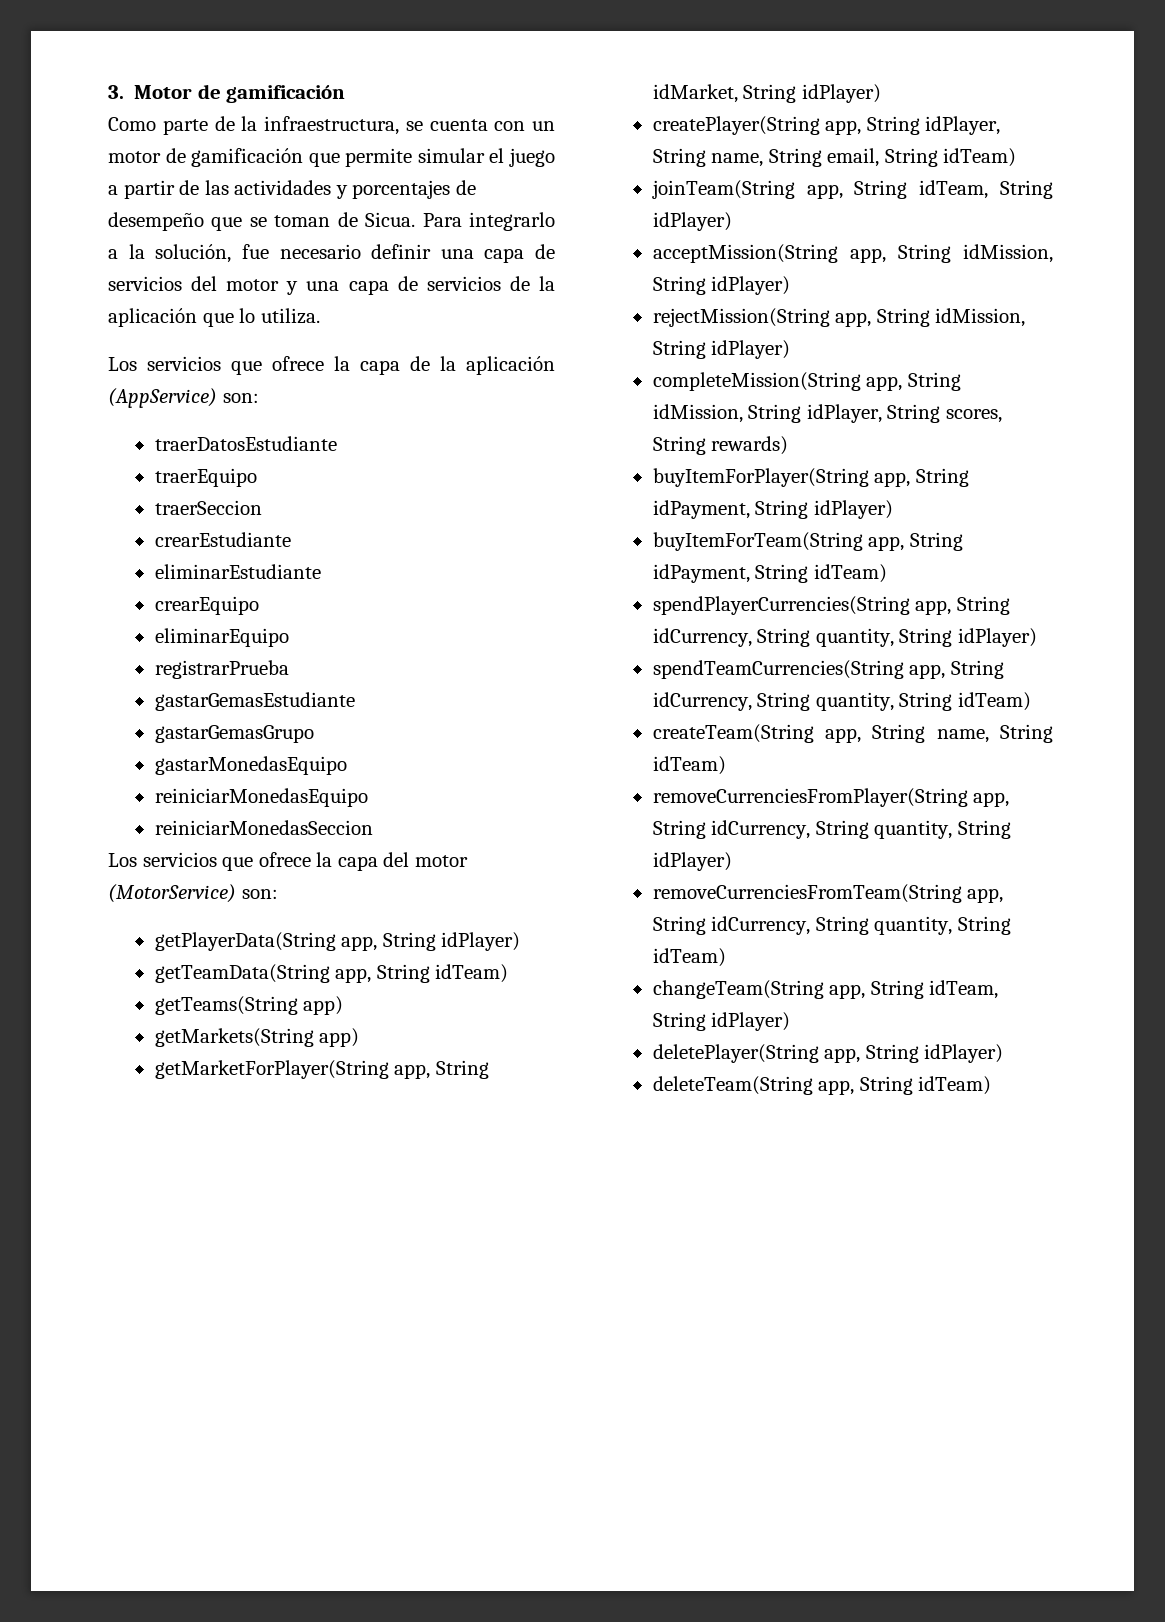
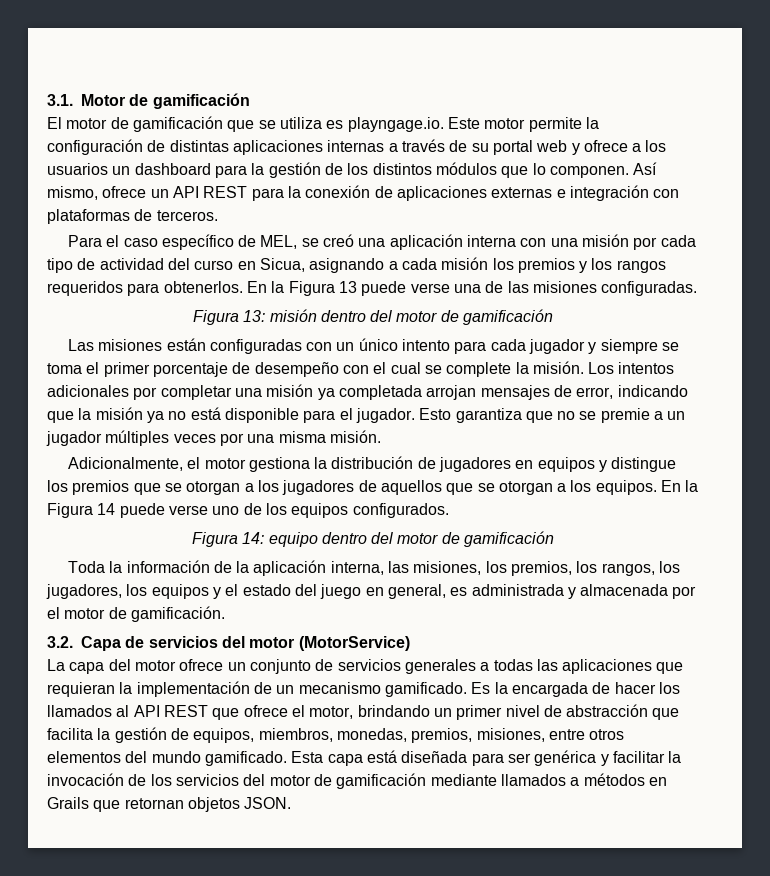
- 3. Motor de gamificación
+ 3.1. Motor de gamificación
- Como parte de la infraestructura, se cuenta con un motor de gamificación que permite simular el juego a partir de las actividades y porcentajes de desempeño que se toman de Sicua. Para integrarlo a la solución, fue necesario definir una capa de servicios del motor y una capa de servicios de la aplicación que lo utiliza.
- Los servicios que ofrece la capa de la aplicación (AppService) son:
- traerDatosEstudiante
- traerEquipo
- traerSeccion
- crearEstudiante
- eliminarEstudiante
- crearEquipo
- eliminarEquipo
- registrarPrueba
- gastarGemasEstudiante
- gastarGemasGrupo
- gastarMonedasEquipo
- reiniciarMonedasEquipo
- reiniciarMonedasSeccion
- Los servicios que ofrece la capa del motor (MotorService) son:
- getPlayerData(String app, String idPlayer)
- getTeamData(String app, String idTeam)
- getTeams(String app)
- getMarkets(String app)
- getMarketForPlayer(String app, String idMarket, String idPlayer)
- createPlayer(String app, String idPlayer, String name, String email, String idTeam)
- joinTeam(String app, String idTeam, String idPlayer)
- acceptMission(String app, String idMission, String idPlayer)
- rejectMission(String app, String idMission, String idPlayer)
- completeMission(String app, String idMission, String idPlayer, String scores, String rewards)
- buyItemForPlayer(String app, String idPayment, String idPlayer)
- buyItemForTeam(String app, String idPayment, String idTeam)
- spendPlayerCurrencies(String app, String idCurrency, String quantity, String idPlayer)
- spendTeamCurrencies(String app, String idCurrency, String quantity, String idTeam)
- createTeam(String app, String name, String idTeam)
- removeCurrenciesFromPlayer(String app, String idCurrency, String quantity, String idPlayer)
- removeCurrenciesFromTeam(String app, String idCurrency, String quantity, String idTeam)
- changeTeam(String app, String idTeam, String idPlayer)
- deletePlayer(String app, String idPlayer)
- deleteTeam(String app, String idTeam)
+ El motor de gamificación que se utiliza es playngage.io. Este motor permite la configuración de distintas aplicaciones internas a través de su portal web y ofrece a los usuarios un dashboard para la gestión de los distintos módulos que lo componen. Así mismo, ofrece un API REST para la conexión de aplicaciones externas e integración con plataformas de terceros.
+ Para el caso específico de MEL, se creó una aplicación interna con una misión por cada tipo de actividad del curso en Sicua, asignando a cada misión los premios y los rangos requeridos para obtenerlos. En la Figura 13 puede verse una de las misiones configuradas.
+ Figura 13: misión dentro del motor de gamificación
+ Las misiones están configuradas con un único intento para cada jugador y siempre se toma el primer porcentaje de desempeño con el cual se complete la misión. Los intentos adicionales por completar una misión ya completada arrojan mensajes de error, indicando que la misión ya no está disponible para el jugador. Esto garantiza que no se premie a un jugador múltiples veces por una misma misión.
+ Adicionalmente, el motor gestiona la distribución de jugadores en equipos y distingue los premios que se otorgan a los jugadores de aquellos que se otorgan a los equipos. En la Figura 14 puede verse uno de los equipos configurados.
+ Figura 14: equipo dentro del motor de gamificación
+ Toda la información de la aplicación interna, las misiones, los premios, los rangos, los jugadores, los equipos y el estado del juego en general, es administrada y almacenada por el motor de gamificación.
+ 3.2. Capa de servicios del motor (MotorService)
+ La capa del motor ofrece un conjunto de servicios generales a todas las aplicaciones que requieran la implementación de un mecanismo gamificado. Es la encargada de hacer los llamados al API REST que ofrece el motor, brindando un primer nivel de abstracción que facilita la gestión de equipos, miembros, monedas, premios, misiones, entre otros elementos del mundo gamificado. Esta capa está diseñada para ser genérica y facilitar la invocación de los servicios del motor de gamificación mediante llamados a métodos en Grails que retornan objetos JSON.

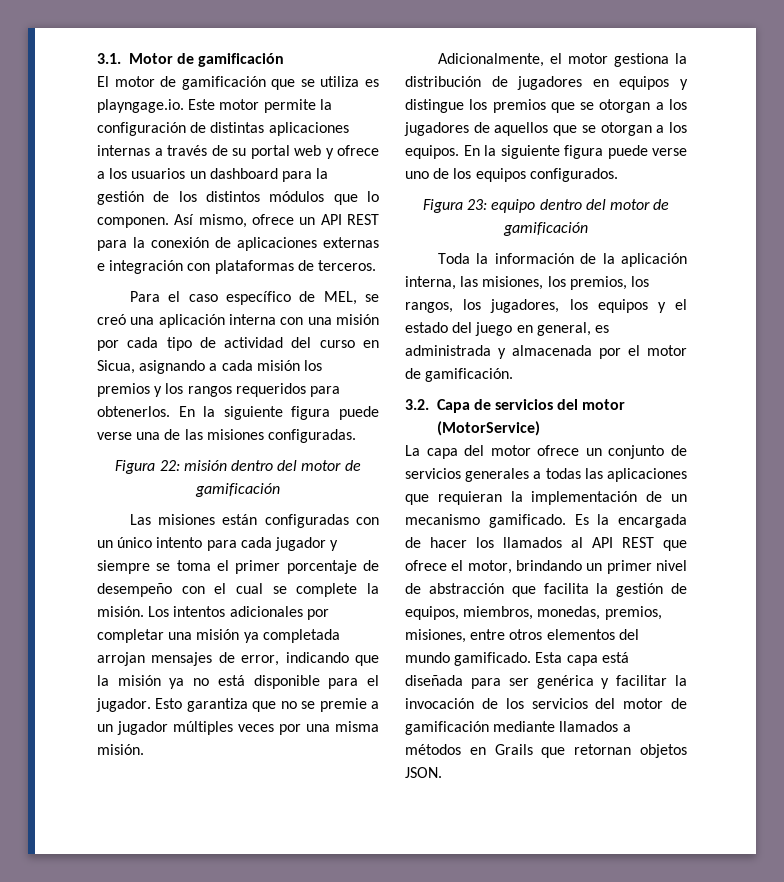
- En la Figura 13 puede verse una de las misiones configuradas.
+ En la siguiente figura puede verse una de las misiones configuradas.
- Figura 13: misión dentro del motor de gamificación
+ Figura 22: misión dentro del motor de gamificación
- En la Figura 14 puede verse uno de los equipos configurados.
+ En la siguiente figura puede verse uno de los equipos configurados.
- Figura 14: equipo dentro del motor de gamificación
+ Figura 23: equipo dentro del motor de gamificación

